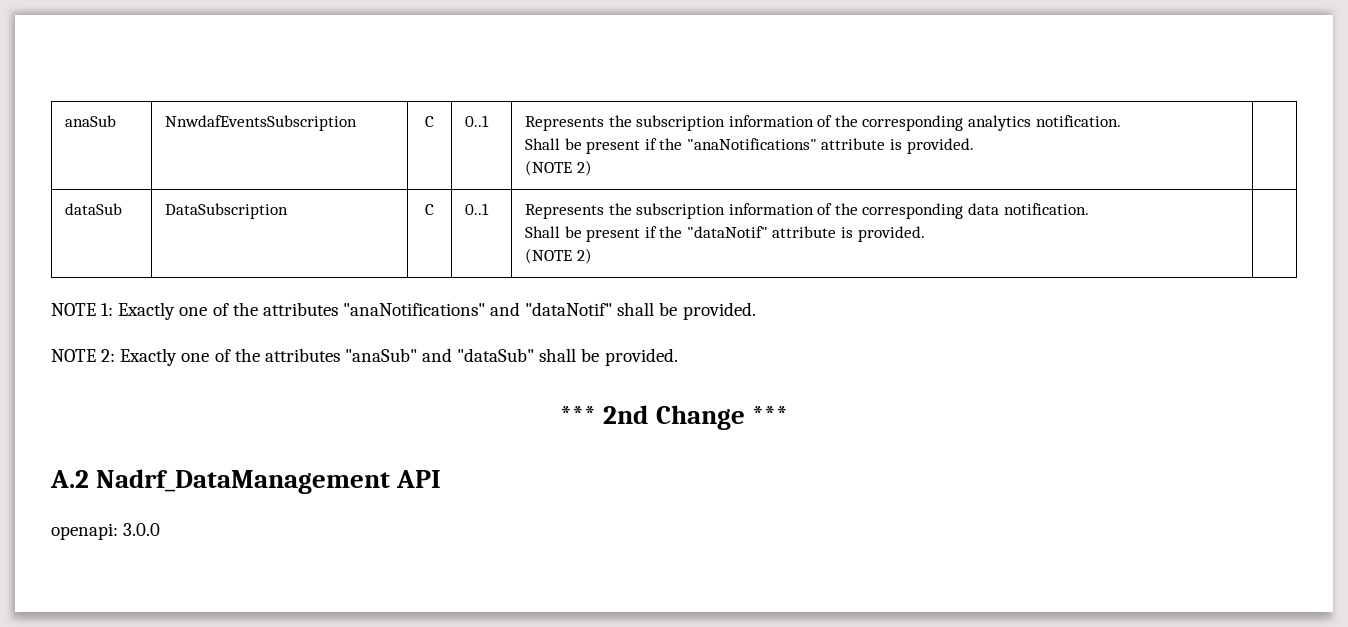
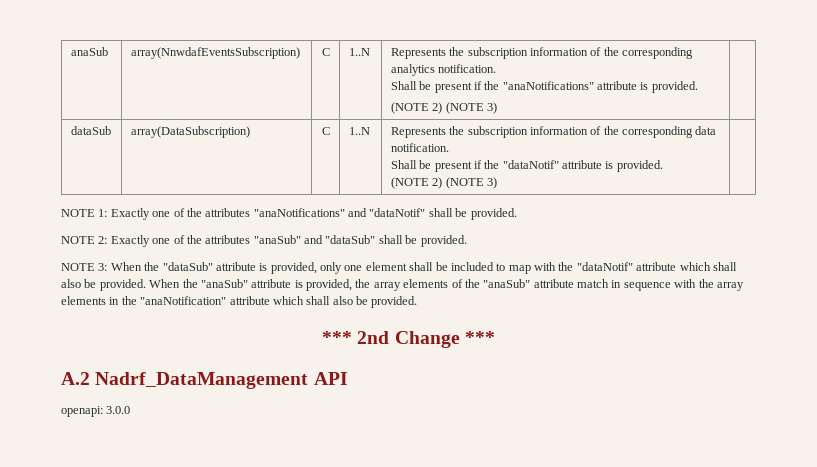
- anaSub | NnwdafEventsSubscription | C | 0..1 | Represents the subscription information of the corresponding analytics notification.
+ anaSub | array(NnwdafEventsSubscription) | C | 1..N | Represents the subscription information of the corresponding analytics notification.
  Shall be present if the "anaNotifications" attribute is provided.
- (NOTE 2) |
+ (NOTE 2) (NOTE 3) |
- dataSub | DataSubscription | C | 0..1 | Represents the subscription information of the corresponding data notification.
+ dataSub | array(DataSubscription) | C | 1..N | Represents the subscription information of the corresponding data notification.
  Shall be present if the "dataNotif" attribute is provided.
- (NOTE 2) |
+ (NOTE 2) (NOTE 3) |
+ NOTE 3: When the "dataSub" attribute is provided, only one element shall be included to map with the "dataNotif" attribute which shall also be provided. When the "anaSub" attribute is provided, the array elements of the "anaSub" attribute match in sequence with the array elements in the "anaNotification" attribute which shall also be provided.

